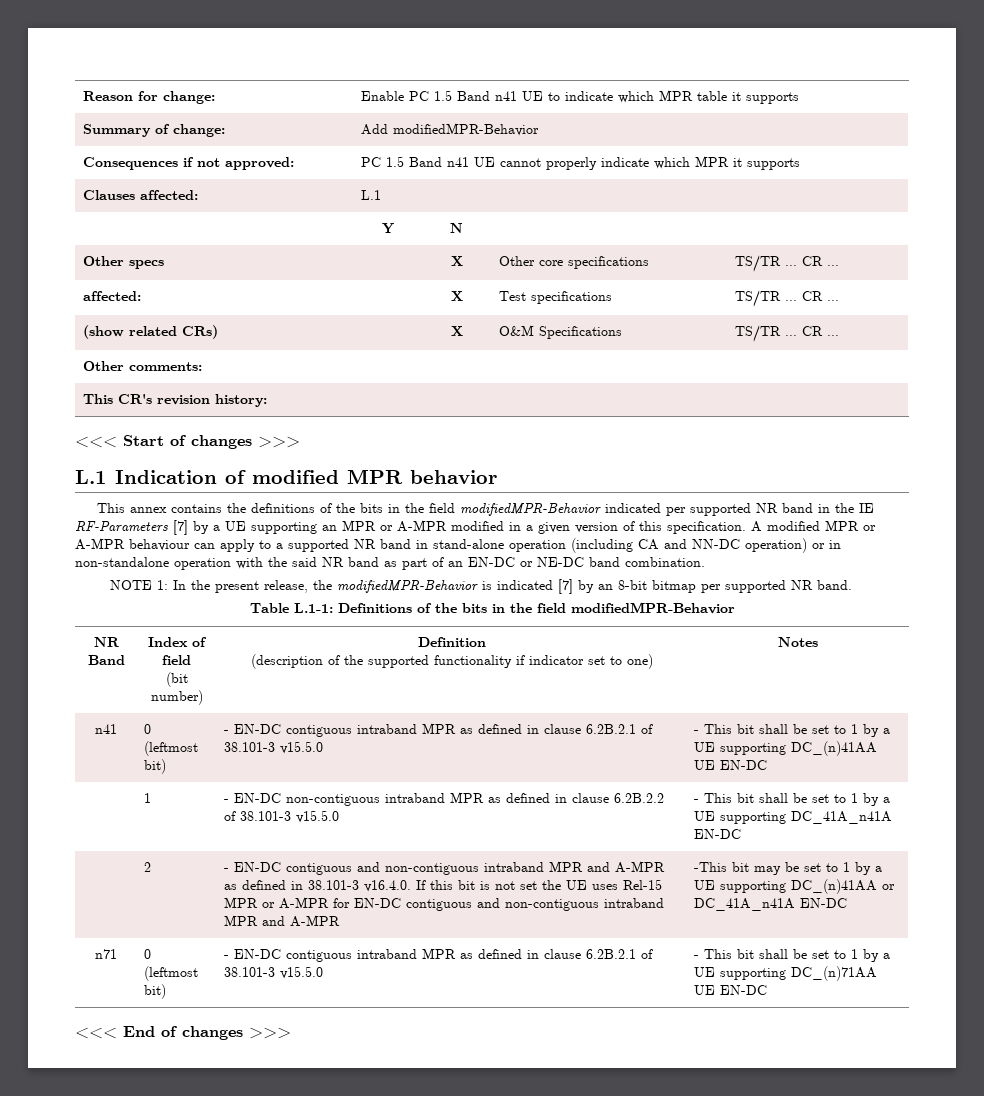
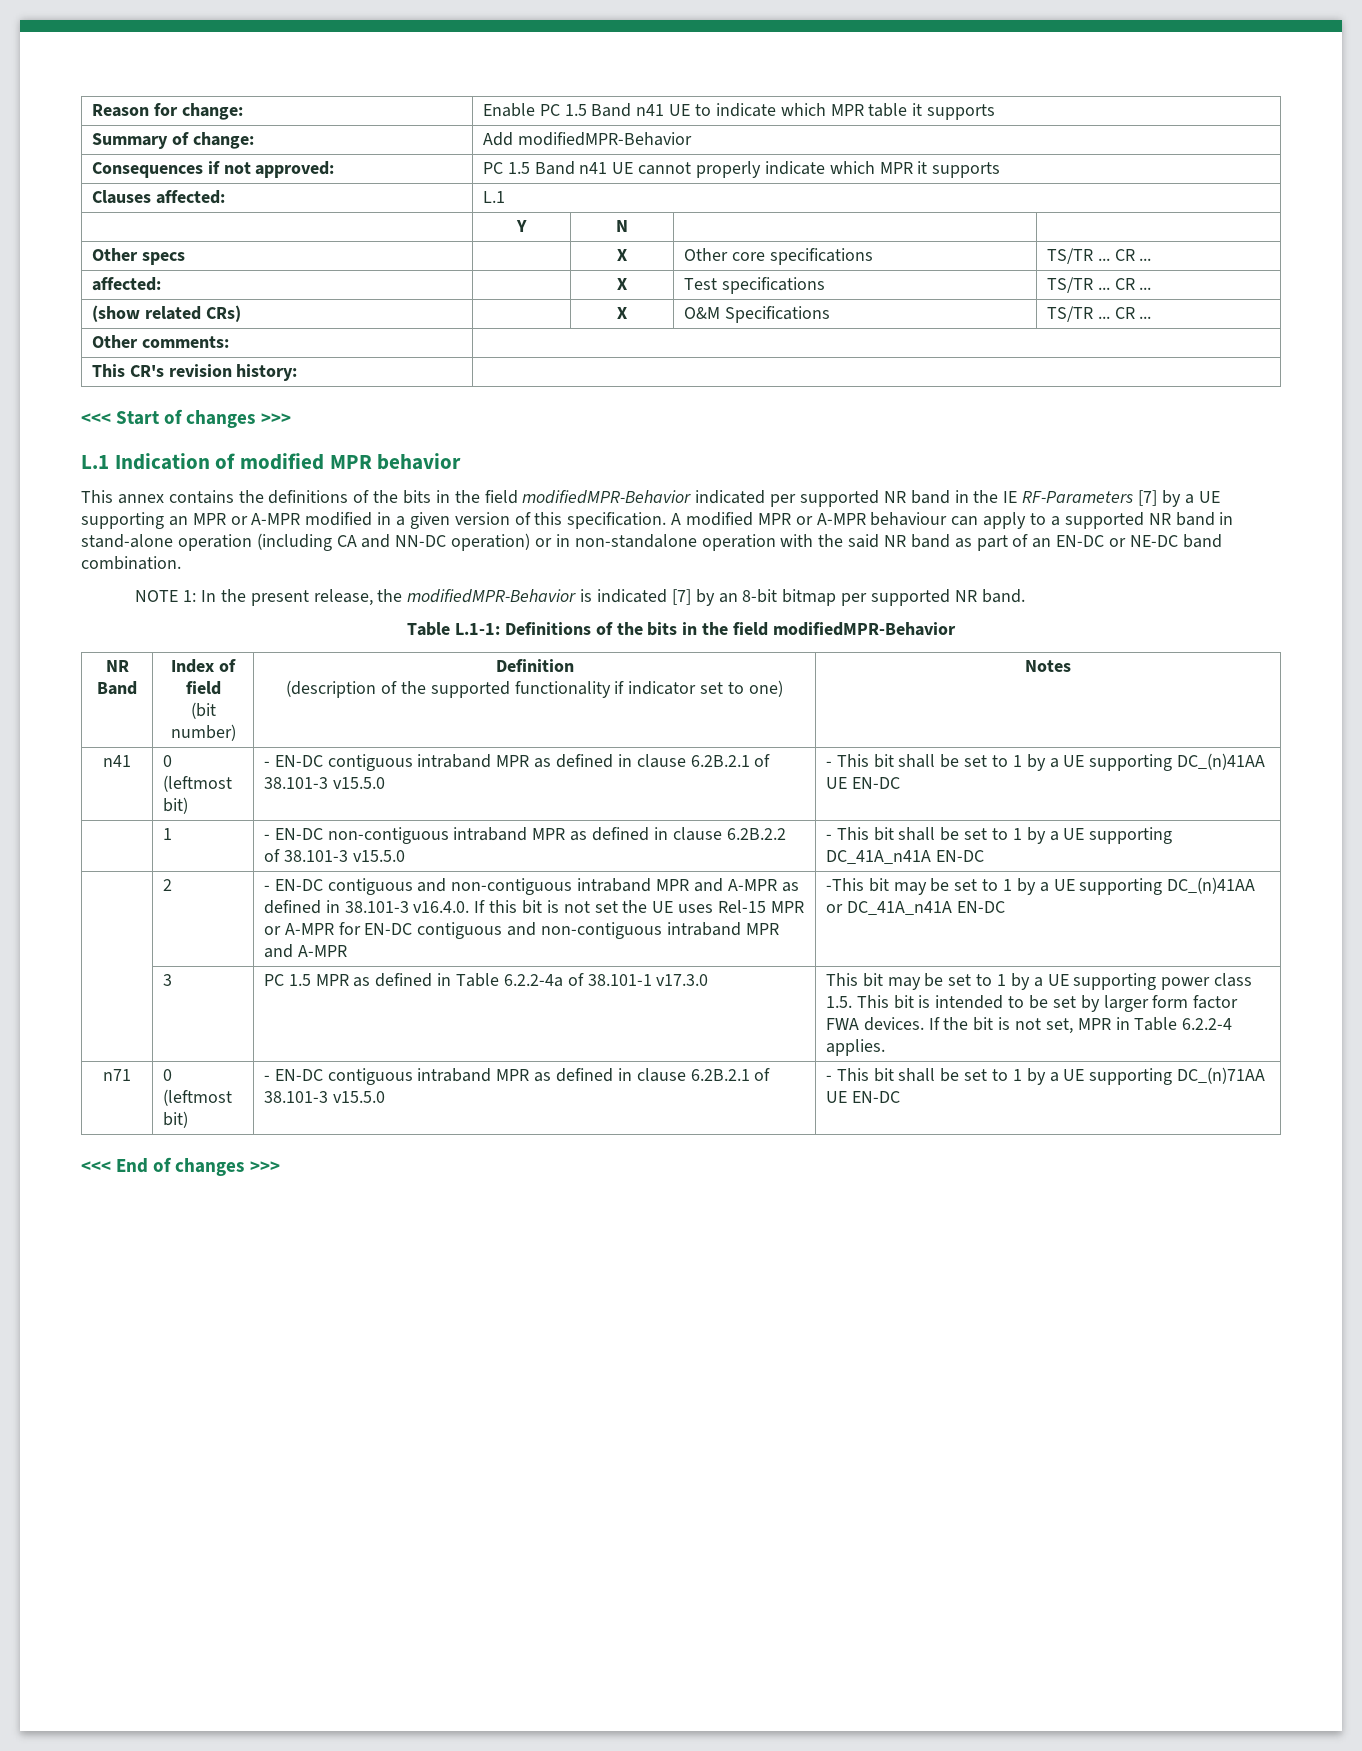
+ 3 | PC 1.5 MPR as defined in Table 6.2.2-4a of 38.101-1 v17.3.0 | This bit may be set to 1 by a UE supporting power class 1.5. This bit is intended to be set by larger form factor FWA devices. If the bit is not set, MPR in Table 6.2.2-4 applies.

